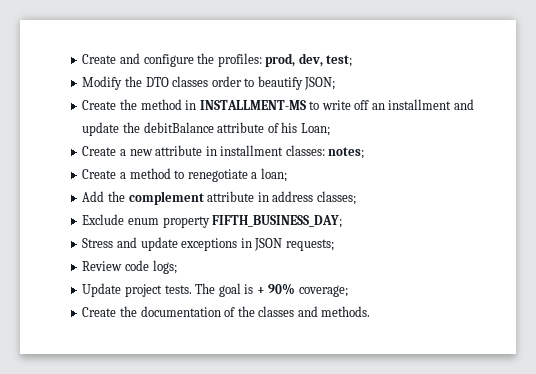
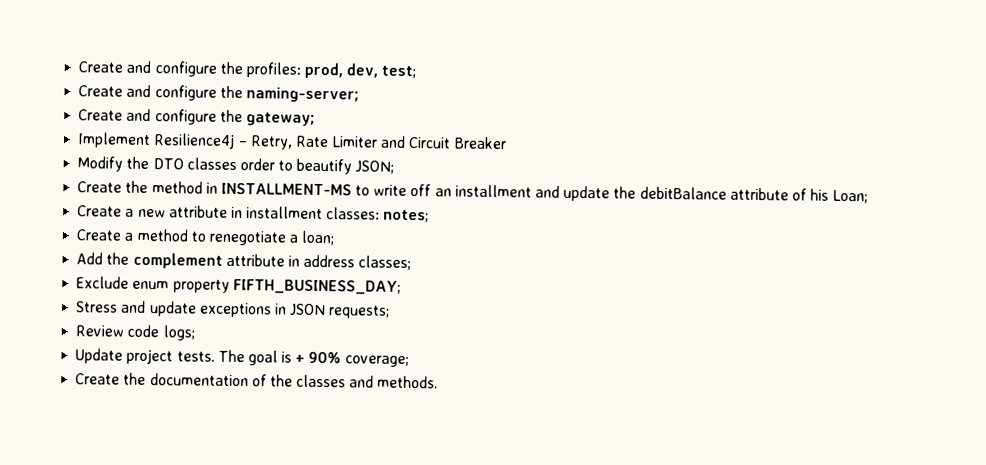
+ Create and configure the naming-server;
+ Create and configure the gateway;
+ Implement Resilience4j – Retry, Rate Limiter and Circuit Breaker

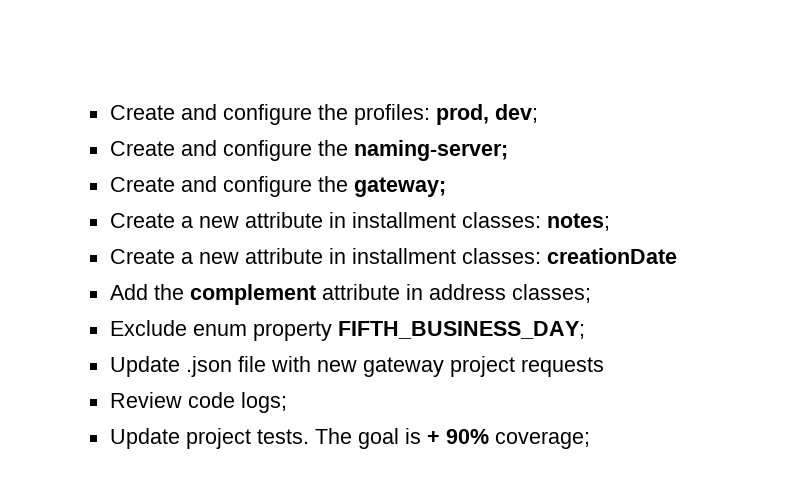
- Create and configure the profiles: prod, dev, test;
+ Create and configure the profiles: prod, dev;
- Implement Resilience4j – Retry, Rate Limiter and Circuit Breaker
- Modify the DTO classes order to beautify JSON;
- Create the method in INSTALLMENT-MS to write off an installment and update the debitBalance attribute of his Loan;
- Create a method to renegotiate a loan;
+ Create a new attribute in installment classes: creationDate
- Stress and update exceptions in JSON requests;
+ Update .json file with new gateway project requests
- Create the documentation of the classes and methods.

